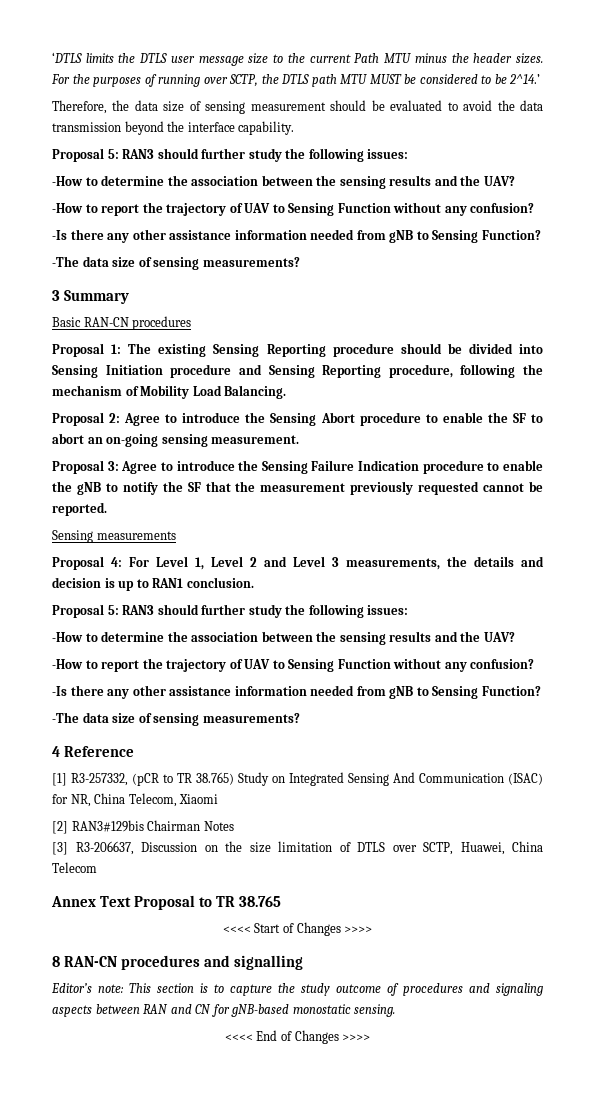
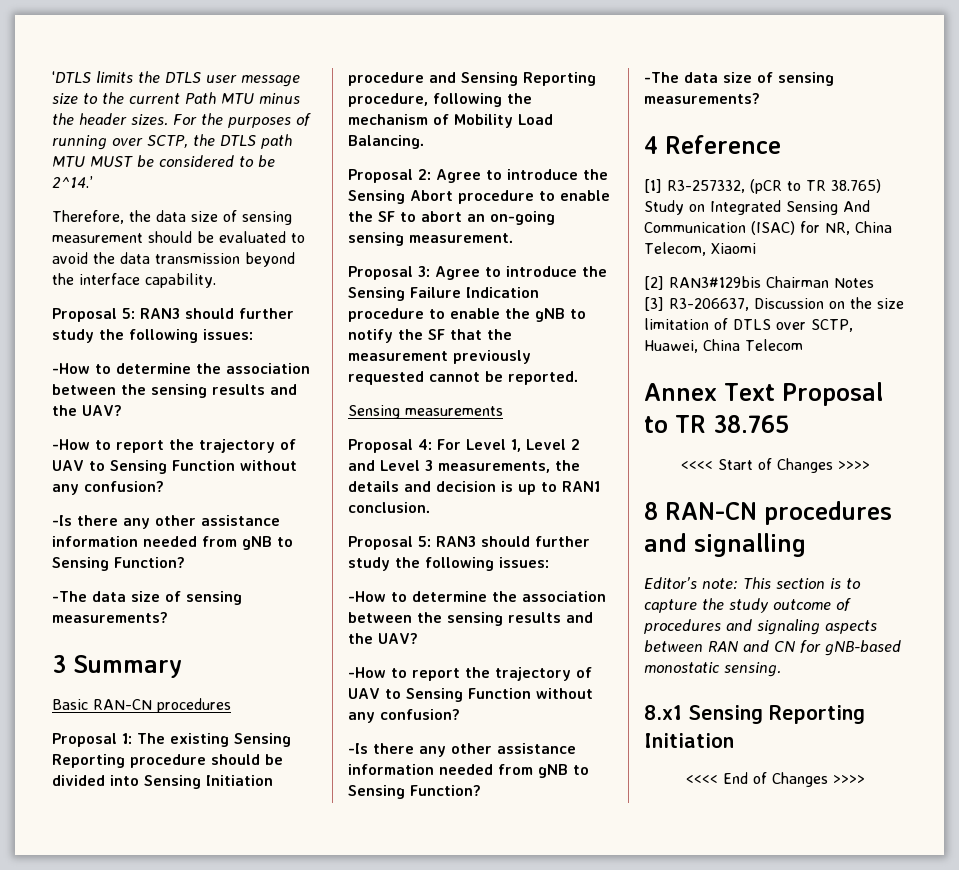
+ 8.x1 Sensing Reporting Initiation

